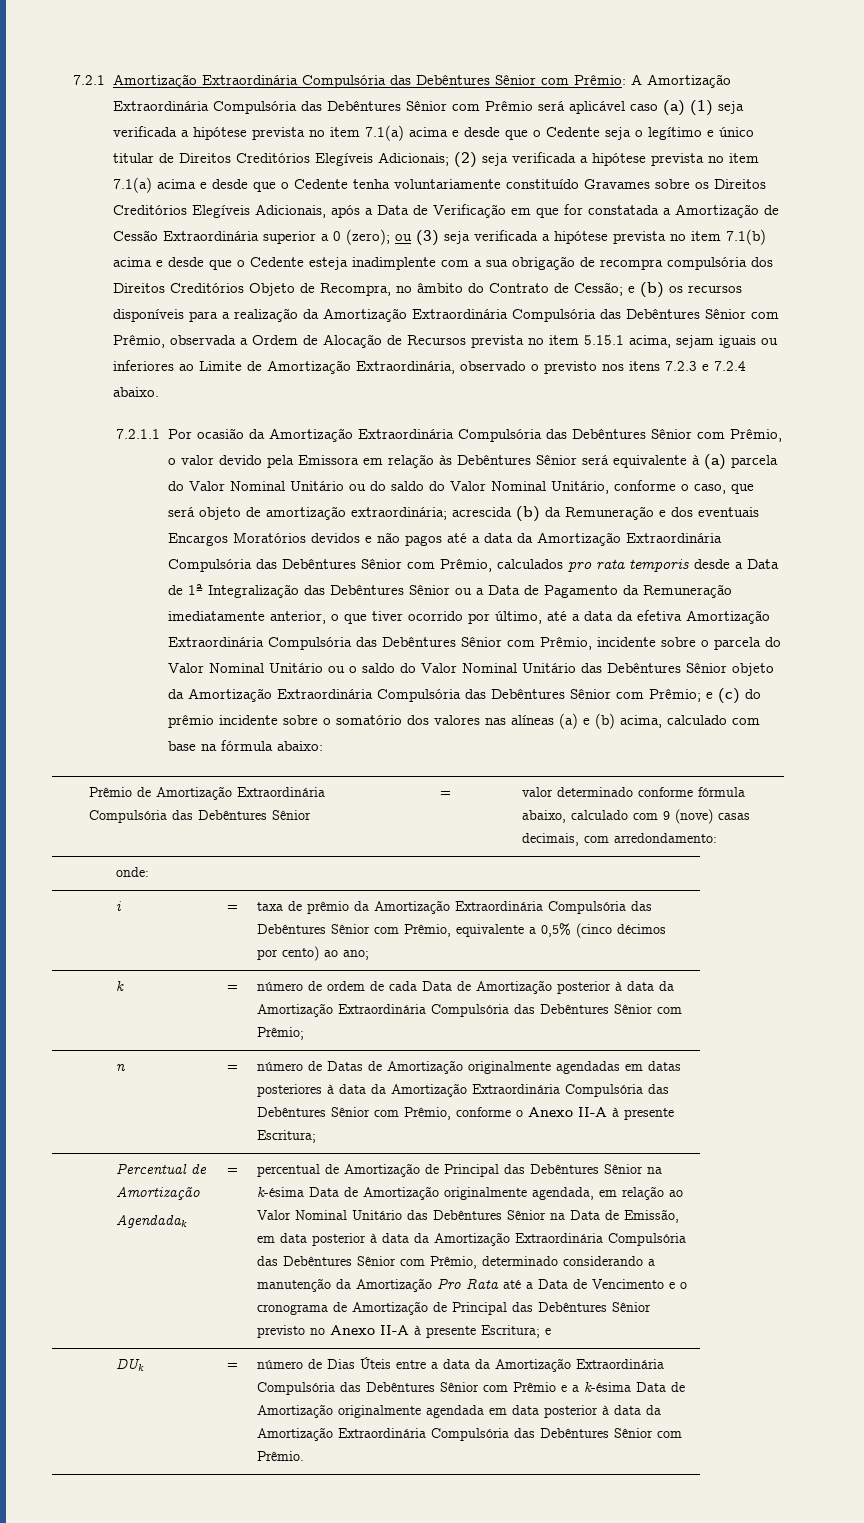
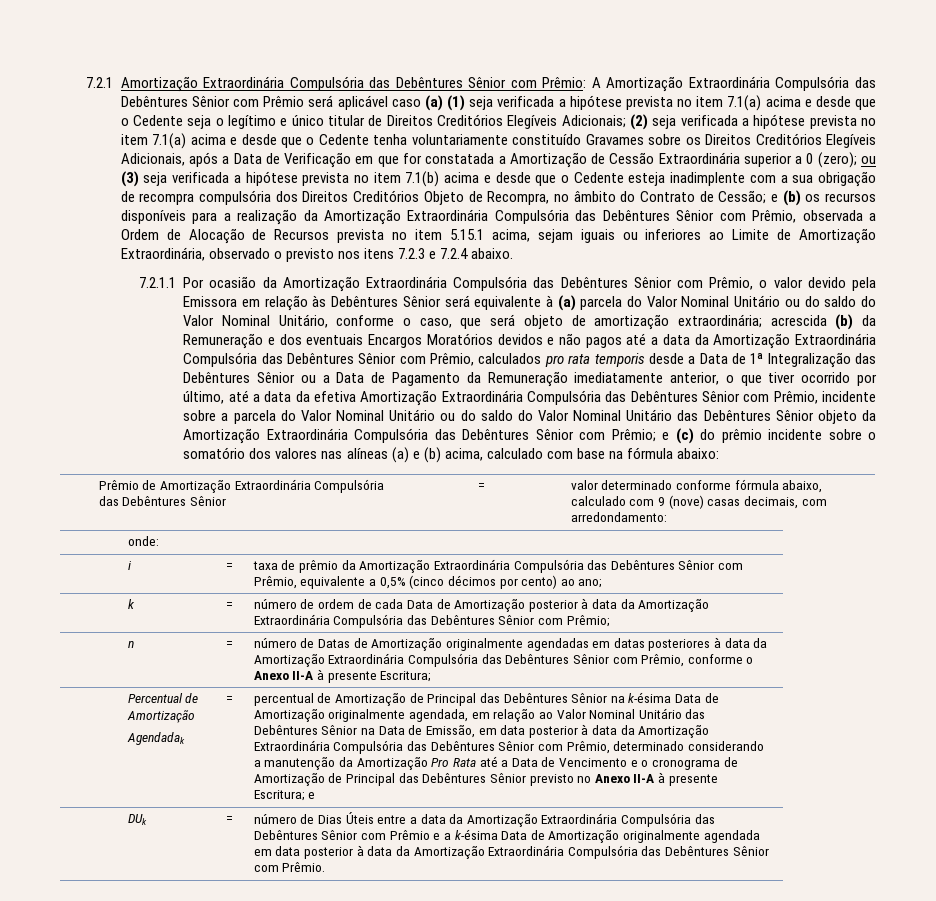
- acrescida (b) da Remuneração e dos eventuais Encargos Moratórios devidos e não pagos até a data da Amortização Extraordinária Compulsória das Debêntures Sênior com Prêmio, calculados pro rata temporis desde a Data de 1ª Integralização das Debêntures Sênior ou a Data de Pagamento da Remuneração imediatamente anterior, o que tiver ocorrido por último, até a data da efetiva Amortização Extraordinária Compulsória das Debêntures Sênior com Prêmio, incidente sobre o parcela do Valor Nominal Unitário ou o saldo do Valor Nominal Unitário das Debêntures Sênior objeto da Amortização Extraordinária Compulsória das Debêntures Sênior com Prêmio;
+ acrescida (b) da Remuneração e dos eventuais Encargos Moratórios devidos e não pagos até a data da Amortização Extraordinária Compulsória das Debêntures Sênior com Prêmio, calculados pro rata temporis desde a Data de 1ª Integralização das Debêntures Sênior ou a Data de Pagamento da Remuneração imediatamente anterior, o que tiver ocorrido por último, até a data da efetiva Amortização Extraordinária Compulsória das Debêntures Sênior com Prêmio, incidente sobre a parcela do Valor Nominal Unitário ou do saldo do Valor Nominal Unitário das Debêntures Sênior objeto da Amortização Extraordinária Compulsória das Debêntures Sênior com Prêmio;

